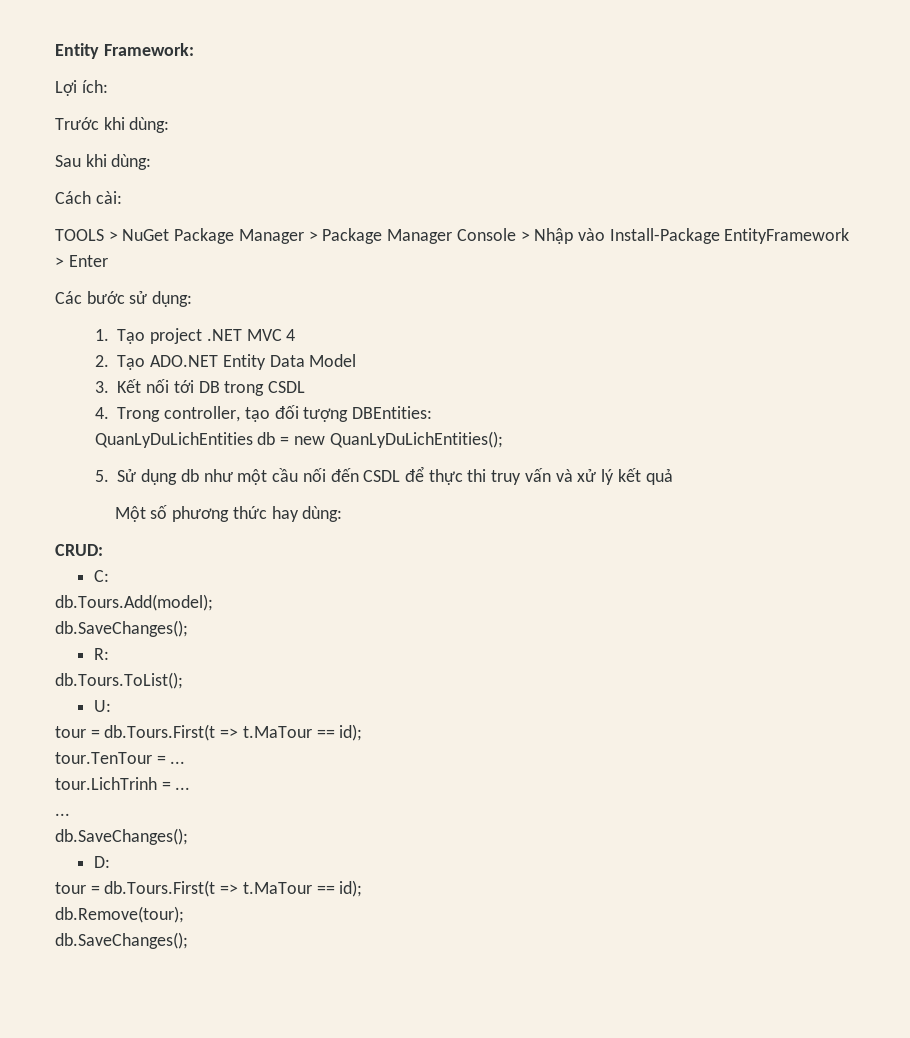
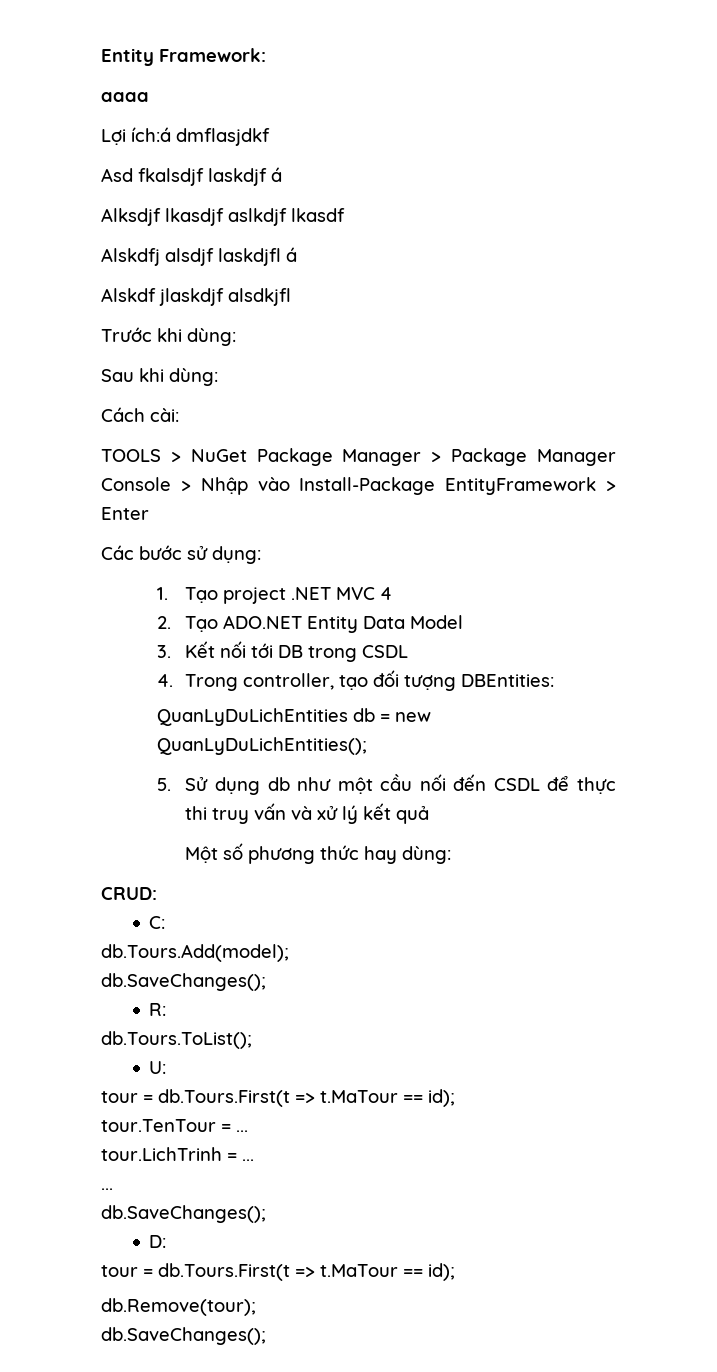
+ aaaa
- Lợi ích:
+ Lợi ích:á dmflasjdkf
+ Asd fkalsdjf laskdjf á
+ Alksdjf lkasdjf aslkdjf lkasdf
+ Alskdfj alsdjf laskdjfl á
+ Alskdf jlaskdjf alsdkjfl

